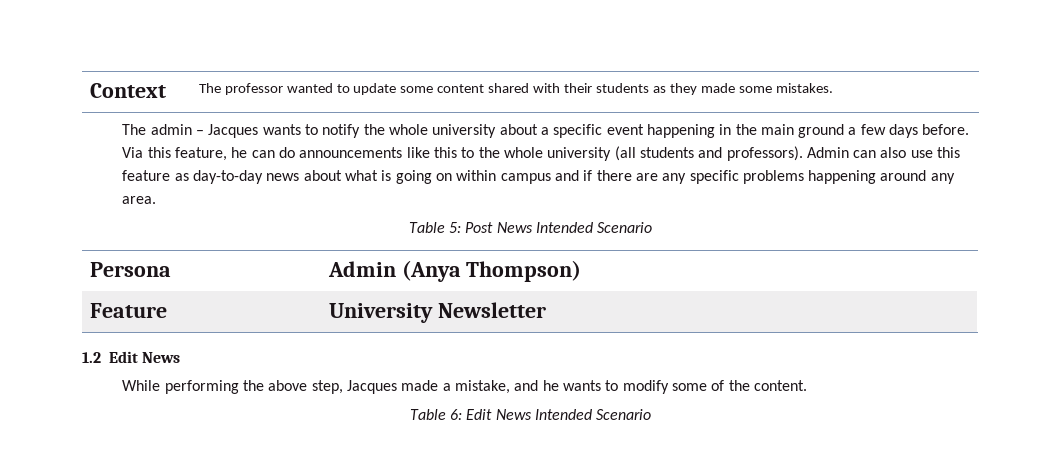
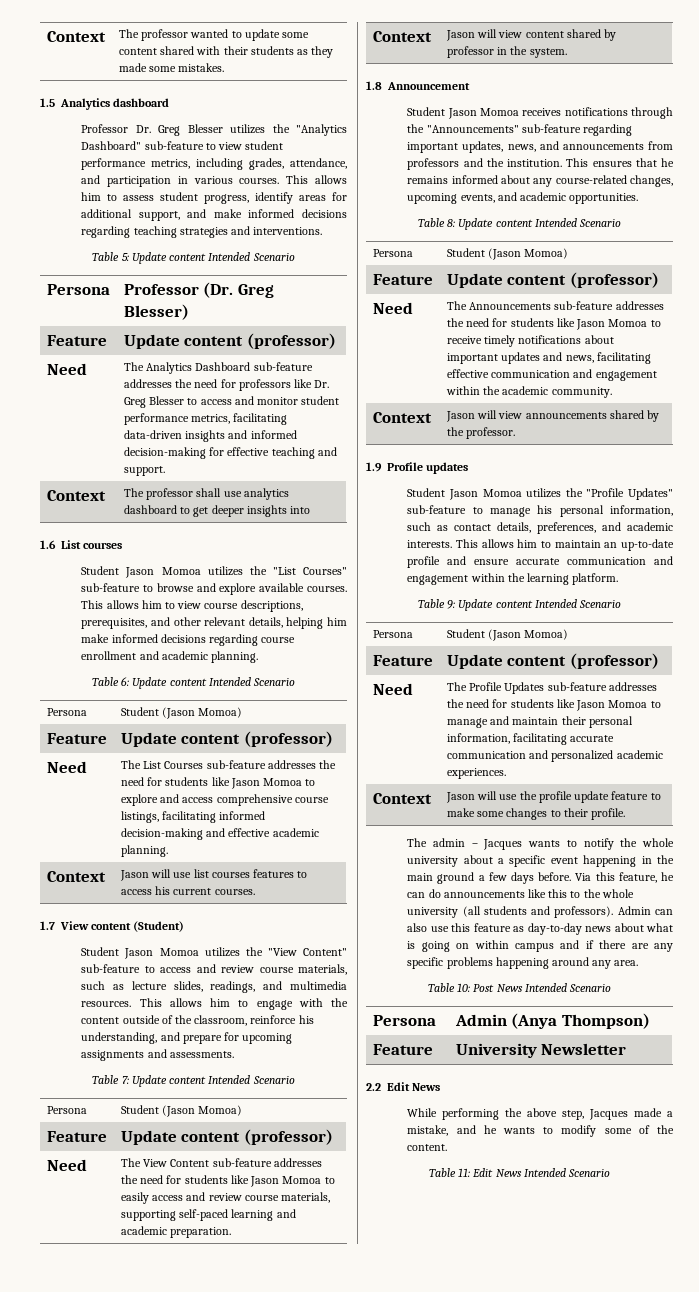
+ 1.5 Analytics dashboard
+ Professor Dr. Greg Blesser utilizes the "Analytics Dashboard" sub-feature to view student performance metrics, including grades, attendance, and participation in various courses. This allows him to assess student progress, identify areas for additional support, and make informed decisions regarding teaching strategies and interventions.
+ Table 5: Update content Intended Scenario
+ Persona | Professor (Dr. Greg Blesser)
+ Feature | Update content (professor)
+ Need | The Analytics Dashboard sub-feature addresses the need for professors like Dr. Greg Blesser to access and monitor student performance metrics, facilitating data-driven insights and informed decision-making for effective teaching and support.
+ Context | The professor shall use analytics dashboard to get deeper insights into
+ 1.6 List courses
+ Student Jason Momoa utilizes the "List Courses" sub-feature to browse and explore available courses. This allows him to view course descriptions, prerequisites, and other relevant details, helping him make informed decisions regarding course enrollment and academic planning.
+ Table 6: Update content Intended Scenario
+ Persona | Student (Jason Momoa)
+ Feature | Update content (professor)
+ Need | The List Courses sub-feature addresses the need for students like Jason Momoa to explore and access comprehensive course listings, facilitating informed decision-making and effective academic planning.
+ Context | Jason will use list courses features to access his current courses.
+ 1.7 View content (Student)
+ Student Jason Momoa utilizes the "View Content" sub-feature to access and review course materials, such as lecture slides, readings, and multimedia resources. This allows him to engage with the content outside of the classroom, reinforce his understanding, and prepare for upcoming assignments and assessments.
+ Table 7: Update content Intended Scenario
+ Persona | Student (Jason Momoa)
+ Feature | Update content (professor)
+ Need | The View Content sub-feature addresses the need for students like Jason Momoa to easily access and review course materials, supporting self-paced learning and academic preparation.
+ Context | Jason will view content shared by professor in the system.
+ 1.8 Announcement
+ Student Jason Momoa receives notifications through the "Announcements" sub-feature regarding important updates, news, and announcements from professors and the institution. This ensures that he remains informed about any course-related changes, upcoming events, and academic opportunities.
+ Table 8: Update content Intended Scenario
+ Persona | Student (Jason Momoa)
+ Feature | Update content (professor)
+ Need | The Announcements sub-feature addresses the need for students like Jason Momoa to receive timely notifications about important updates and news, facilitating effective communication and engagement within the academic community.
+ Context | Jason will view announcements shared by the professor.
+ 1.9 Profile updates
+ Student Jason Momoa utilizes the "Profile Updates" sub-feature to manage his personal information, such as contact details, preferences, and academic interests. This allows him to maintain an up-to-date profile and ensure accurate communication and engagement within the learning platform.
+ Table 9: Update content Intended Scenario
+ Persona | Student (Jason Momoa)
+ Feature | Update content (professor)
+ Need | The Profile Updates sub-feature addresses the need for students like Jason Momoa to manage and maintain their personal information, facilitating accurate communication and personalized academic experiences.
+ Context | Jason will use the profile update feature to make some changes to their profile.
- Table 5: Post News Intended Scenario
+ Table 10: Post News Intended Scenario
- 1.2 Edit News
+ 2.2 Edit News
- Table 6: Edit News Intended Scenario
+ Table 11: Edit News Intended Scenario

